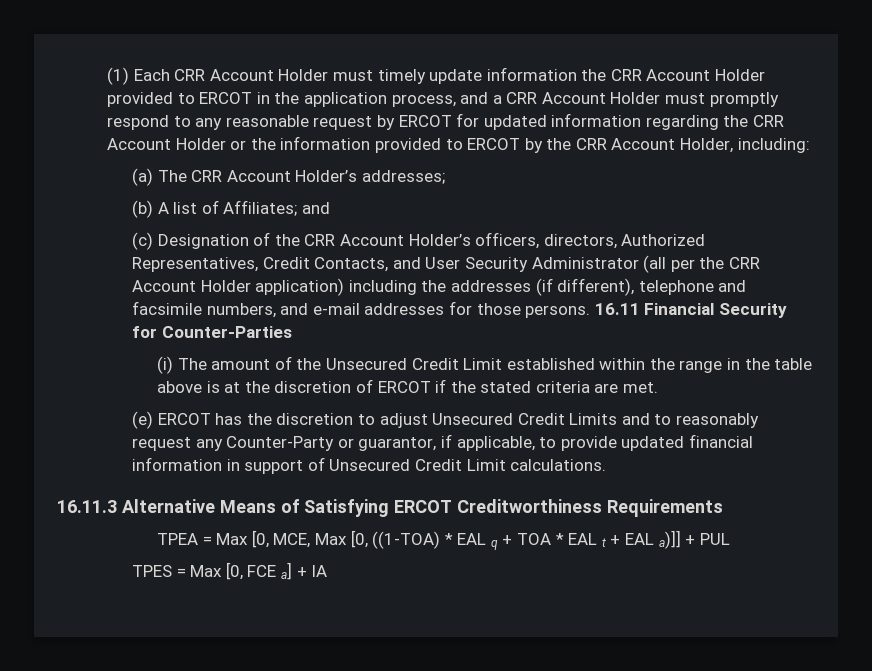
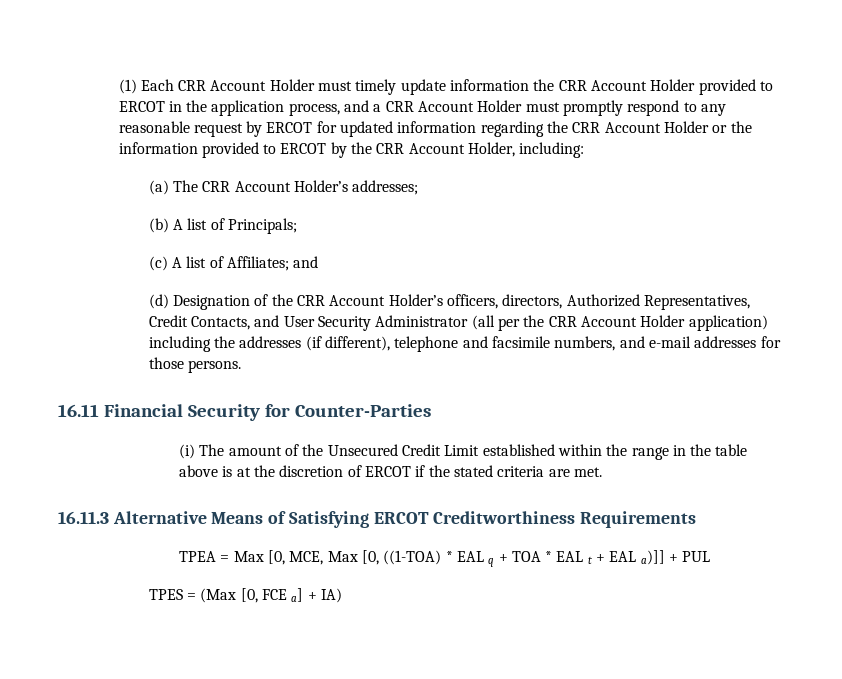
- (b) A list of Affiliates; and
+ (b) A list of Principals;
+ (c) A list of Affiliates; and
- (c) Designation of the CRR Account Holder’s officers, directors, Authorized Representatives, Credit Contacts, and User Security Administrator (all per the CRR Account Holder application) including the addresses (if different), telephone and facsimile numbers, and e-mail addresses for those persons. 16.11 Financial Security for Counter-Parties
+ (d) Designation of the CRR Account Holder’s officers, directors, Authorized Representatives, Credit Contacts, and User Security Administrator (all per the CRR Account Holder application) including the addresses (if different), telephone and facsimile numbers, and e-mail addresses for those persons.
+ 16.11 Financial Security for Counter-Parties
- (e) ERCOT has the discretion to adjust Unsecured Credit Limits and to reasonably request any Counter-Party or guarantor, if applicable, to provide updated financial information in support of Unsecured Credit Limit calculations.
- TPES = Max [0, FCE a] + IA
+ TPES = (Max [0, FCE a] + IA)

